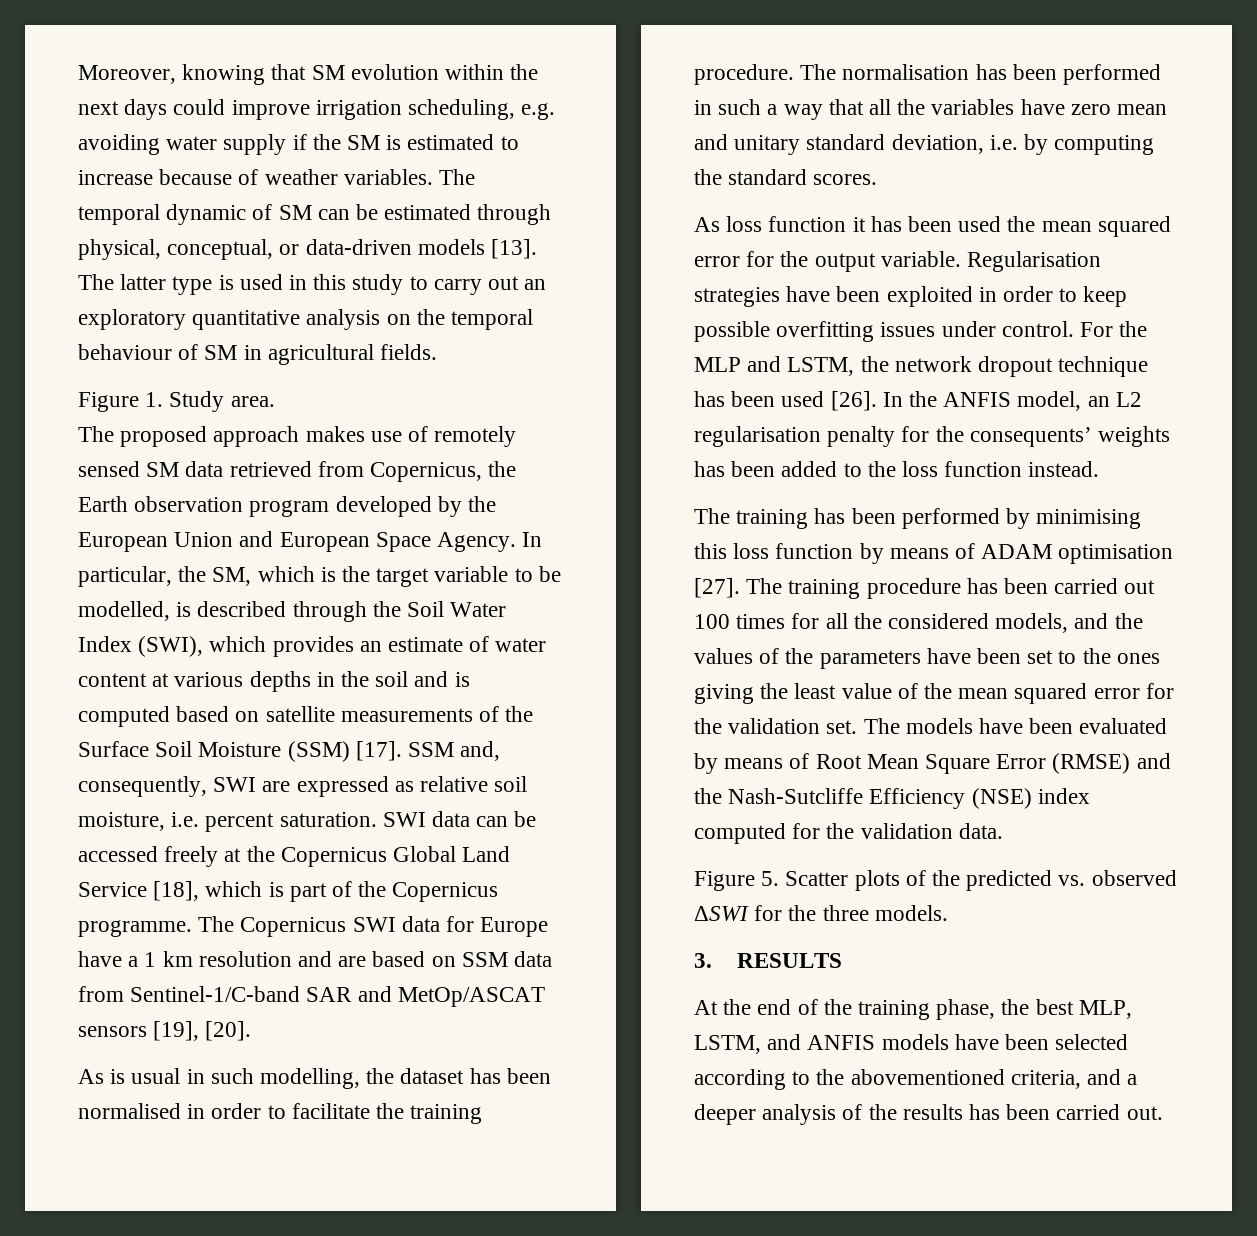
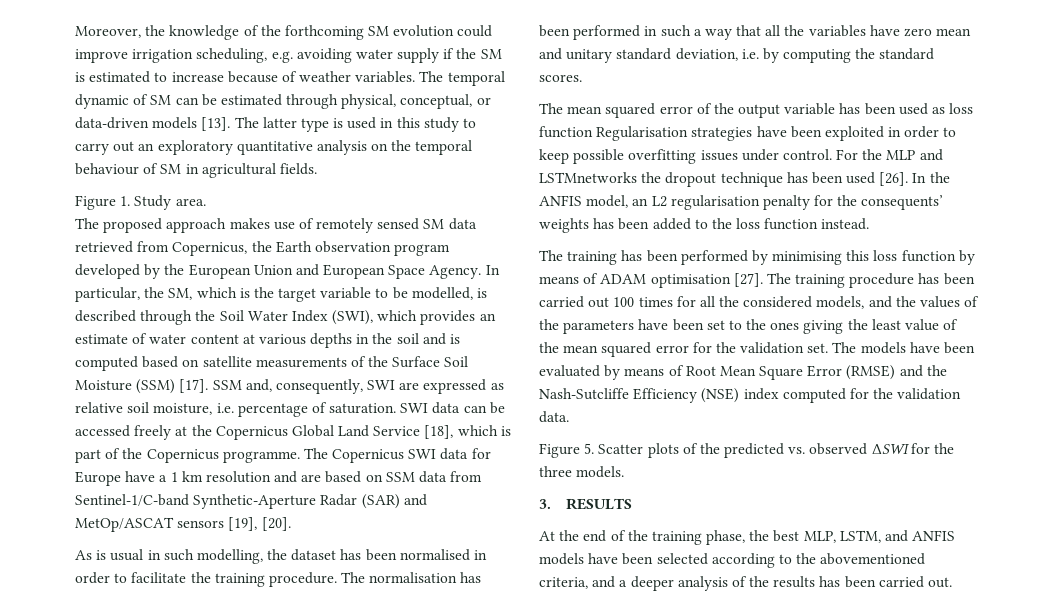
- Moreover, knowing that SM evolution within the next days could improve irrigation scheduling, e.g. avoiding water supply if the SM is estimated to increase because of weather variables.
+ Moreover, the knowledge of the forthcoming SM evolution could improve irrigation scheduling, e.g. avoiding water supply if the SM is estimated to increase because of weather variables.
- SSM and, consequently, SWI are expressed as relative soil moisture, i.e. percent saturation.
+ SSM and, consequently, SWI are expressed as relative soil moisture, i.e. percentage of saturation.
- The Copernicus SWI data for Europe have a 1 km resolution and are based on SSM data from Sentinel-1/C-band SAR and MetOp/ASCAT sensors [19], [20].
+ The Copernicus SWI data for Europe have a 1 km resolution and are based on SSM data from Sentinel-1/C-band Synthetic-Aperture Radar (SAR) and MetOp/ASCAT sensors [19], [20].
- As loss function it has been used the mean squared error for the output variable. Regularisation strategies have been exploited in order to keep possible overfitting issues under control.
+ The mean squared error of the output variable has been used as loss function Regularisation strategies have been exploited in order to keep possible overfitting issues under control.
- For the MLP and LSTM, the network dropout technique has been used [26].
+ For the MLP and LSTMnetworks the dropout technique has been used [26].

